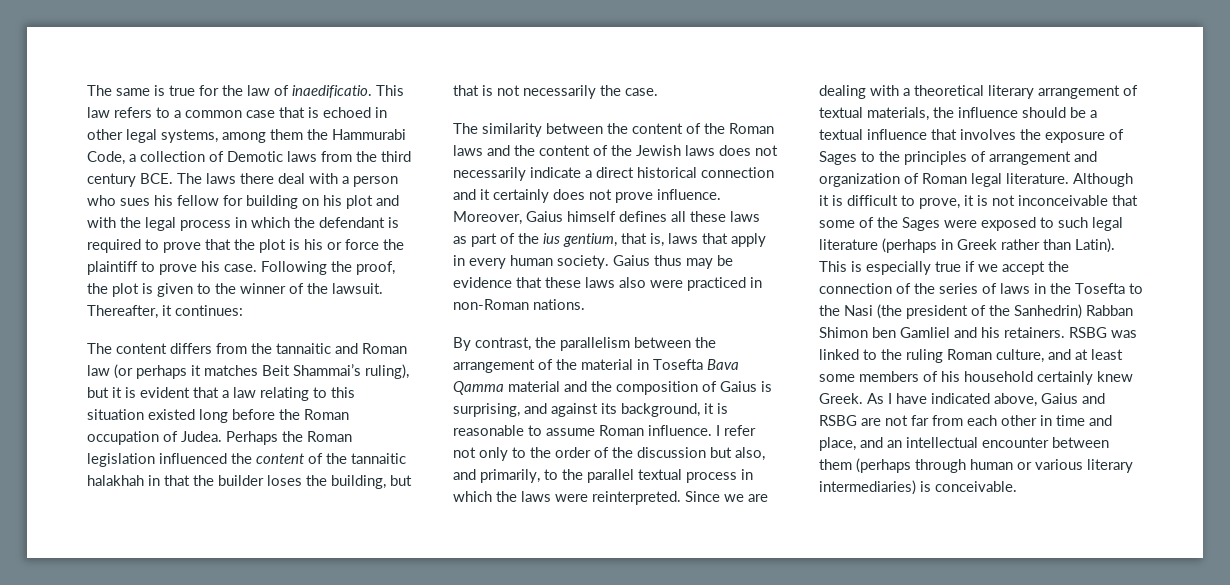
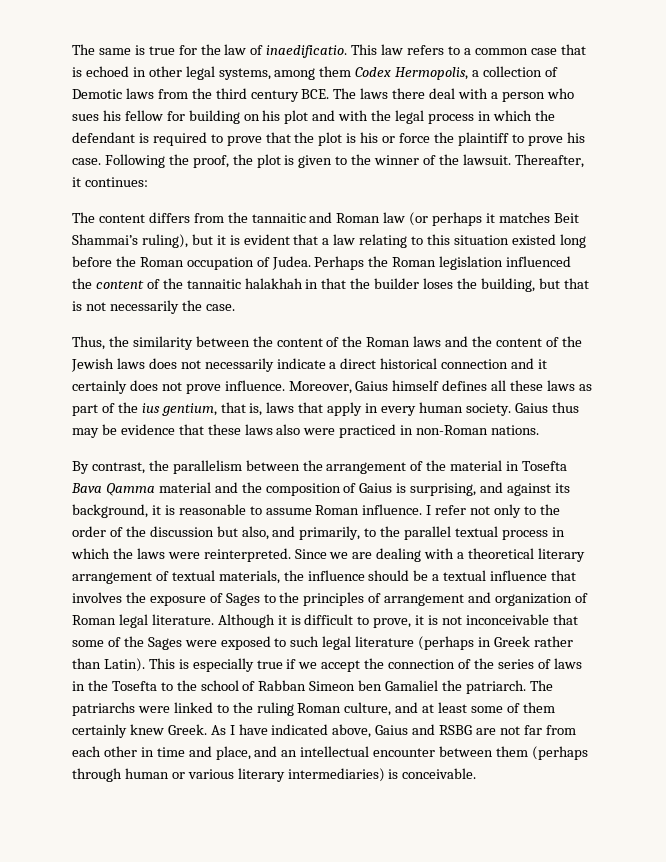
- This law refers to a common case that is echoed in other legal systems, among them the Hammurabi Code, a collection of Demotic laws from the third century BCE. The laws there deal with a person who sues his fellow for building on his plot and with the legal process in which the defendant is required to prove that the plot is his or force the plaintiff to prove his case.
+ This law refers to a common case that is echoed in other legal systems, among them Codex Hermopolis, a collection of Demotic laws from the third century BCE. The laws there deal with a person who sues his fellow for building on his plot and with the legal process in which the defendant is required to prove that the plot is his or force the plaintiff to prove his case.
- The similarity between the content of the Roman laws and the content of the Jewish laws does not necessarily indicate a direct historical connection and it certainly does not prove influence.
+ Thus, the similarity between the content of the Roman laws and the content of the Jewish laws does not necessarily indicate a direct historical connection and it certainly does not prove influence.
- This is especially true if we accept the connection of the series of laws in the Tosefta to the Nasi (the president of the Sanhedrin) Rabban Shimon ben Gamliel and his retainers. RSBG was linked to the ruling Roman culture, and at least some members of his household certainly knew Greek.
+ This is especially true if we accept the connection of the series of laws in the Tosefta to the school of Rabban Simeon ben Gamaliel the patriarch. The patriarchs were linked to the ruling Roman culture, and at least some of them certainly knew Greek.

